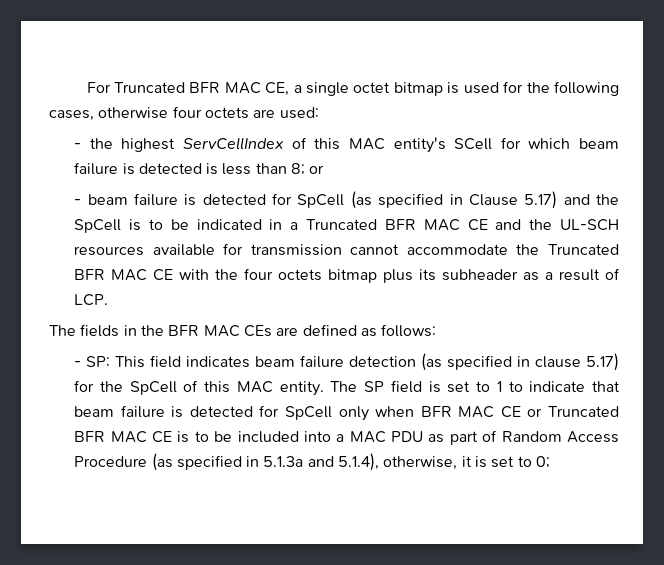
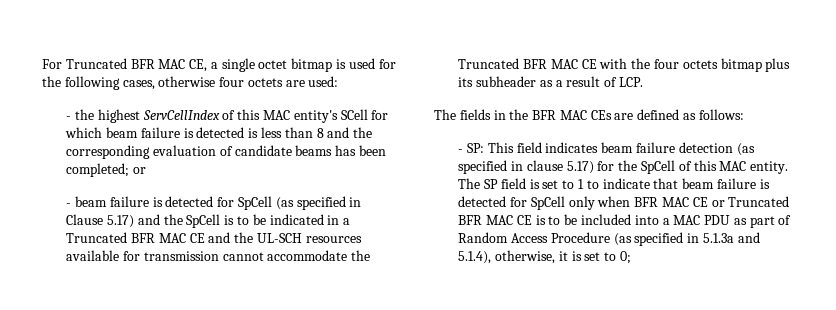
- - the highest ServCellIndex of this MAC entity's SCell for which beam failure is detected is less than 8; or
+ - the highest ServCellIndex of this MAC entity's SCell for which beam failure is detected is less than 8 and the corresponding evaluation of candidate beams has been completed; or

